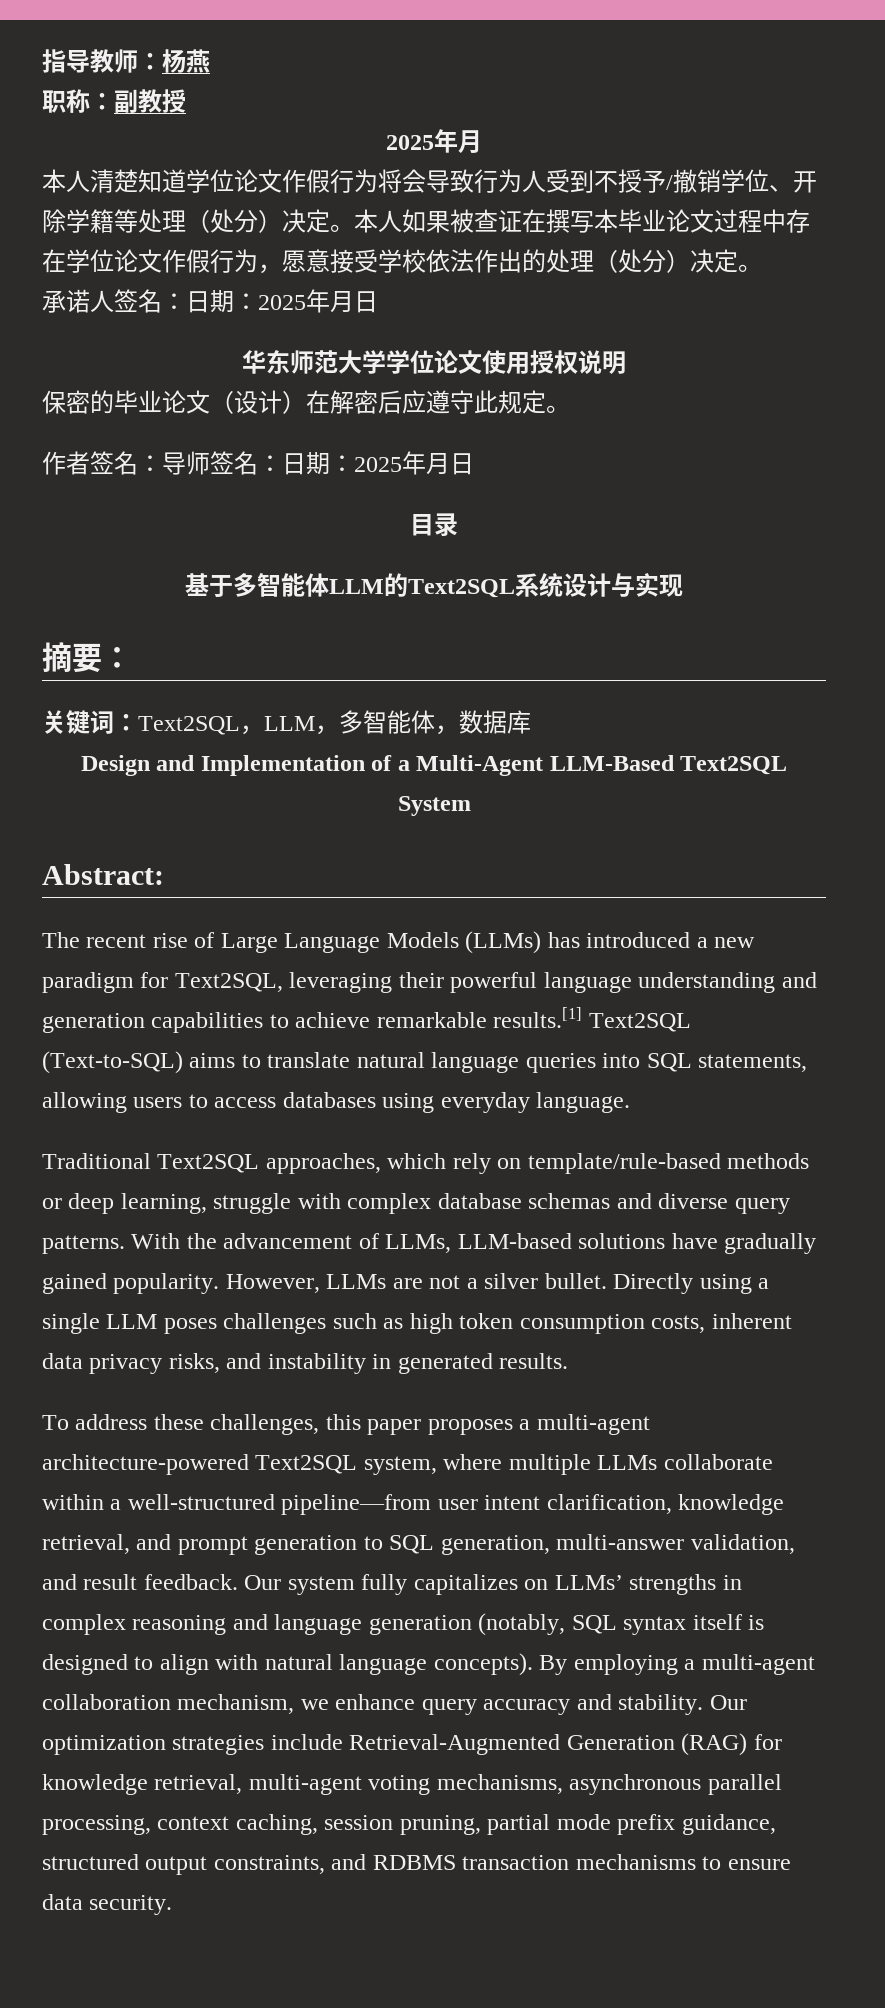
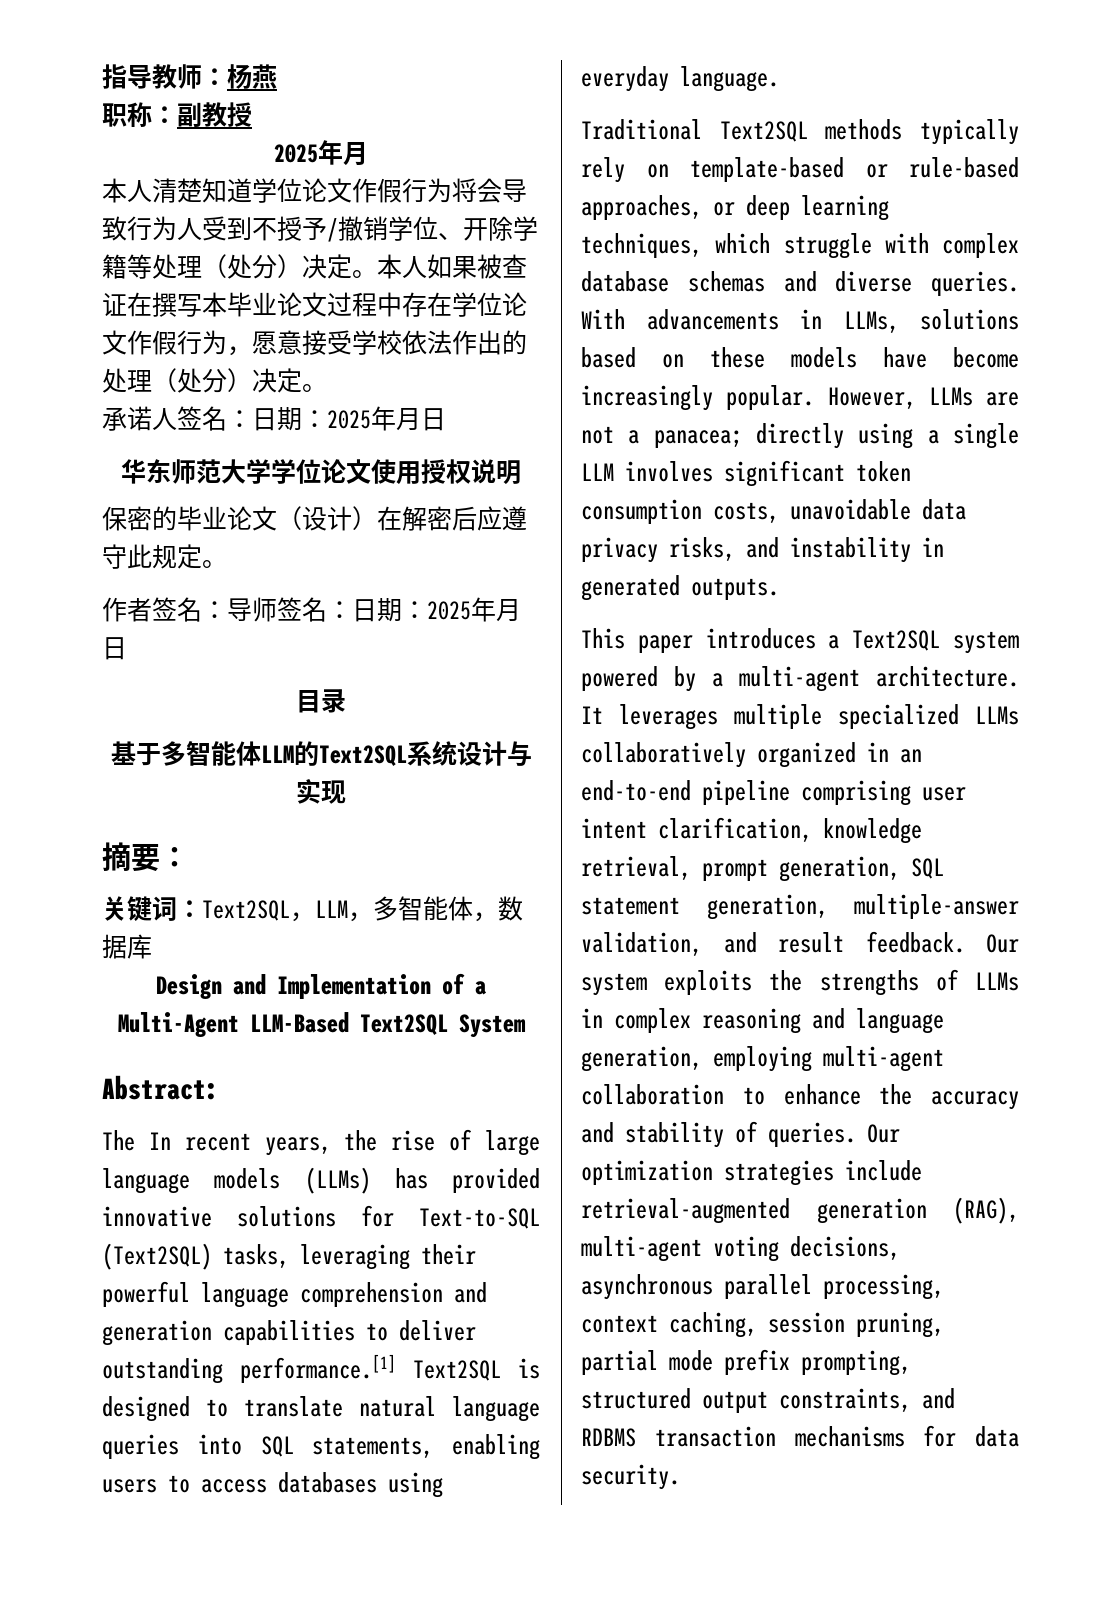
- The recent rise of Large Language Models (LLMs) has introduced a new paradigm for Text2SQL, leveraging their powerful language understanding and generation capabilities to achieve remarkable results.[1] Text2SQL (Text-to-SQL) aims to translate natural language queries into SQL statements, allowing users to access databases using everyday language.
+ The In recent years, the rise of large language models (LLMs) has provided innovative solutions for Text-to-SQL (Text2SQL) tasks, leveraging their powerful language comprehension and generation capabilities to deliver outstanding performance.[1] Text2SQL is designed to translate natural language queries into SQL statements, enabling users to access databases using everyday language.
- Traditional Text2SQL approaches, which rely on template/rule-based methods or deep learning, struggle with complex database schemas and diverse query patterns. With the advancement of LLMs, LLM-based solutions have gradually gained popularity.
+ Traditional Text2SQL methods typically rely on template-based or rule-based approaches, or deep learning techniques, which struggle with complex database schemas and diverse queries. With advancements in LLMs, solutions based on these models have become increasingly popular.
- However, LLMs are not a silver bullet. Directly using a single LLM poses challenges such as high token consumption costs, inherent data privacy risks, and instability in generated results.
- To address these challenges, this paper proposes a multi-agent architecture-powered Text2SQL system, where multiple LLMs collaborate within a well-structured pipeline—from user intent clarification, knowledge retrieval, and prompt generation to SQL generation, multi-answer validation, and result feedback.
+ However, LLMs are not a panacea; directly using a single LLM involves significant token consumption costs, unavoidable data privacy risks, and instability in generated outputs.
+ This paper introduces a Text2SQL system powered by a multi-agent architecture. It leverages multiple specialized LLMs collaboratively organized in an end-to-end pipeline comprising user intent clarification, knowledge retrieval, prompt generation, SQL statement generation, multiple-answer validation, and result feedback.
- Our system fully capitalizes on LLMs’ strengths in complex reasoning and language generation (notably, SQL syntax itself is designed to align with natural language concepts). By employing a multi-agent collaboration mechanism, we enhance query accuracy and stability. Our optimization strategies include Retrieval-Augmented Generation (RAG) for knowledge retrieval, multi-agent voting mechanisms, asynchronous parallel processing, context caching, session pruning, partial mode prefix guidance, structured output constraints, and RDBMS transaction mechanisms to ensure data security.
+ Our system exploits the strengths of LLMs in complex reasoning and language generation, employing multi-agent collaboration to enhance the accuracy and stability of queries. Our optimization strategies include retrieval-augmented generation (RAG), multi-agent voting decisions, asynchronous parallel processing, context caching, session pruning, partial mode prefix prompting, structured output constraints, and RDBMS transaction mechanisms for data security.

